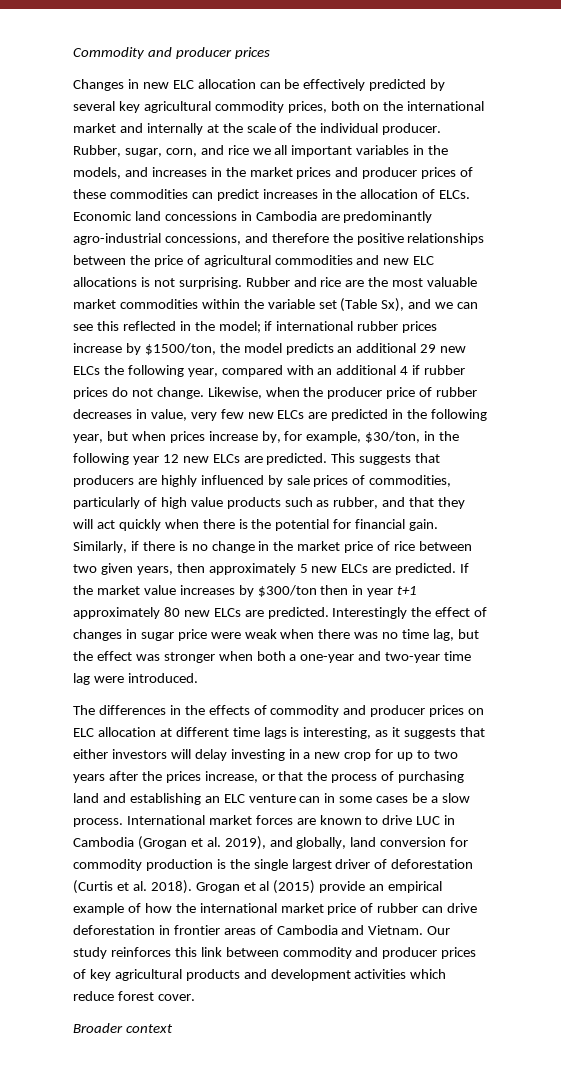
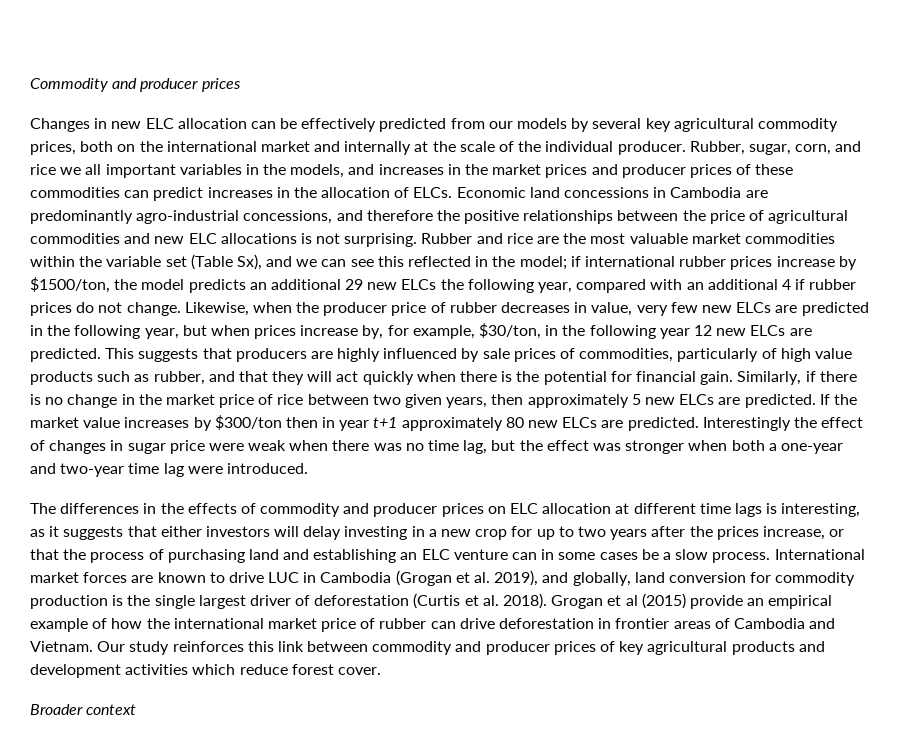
- Changes in new ELC allocation can be effectively predicted by several key agricultural commodity prices, both on the international market and internally at the scale of the individual producer.
+ Changes in new ELC allocation can be effectively predicted from our models by several key agricultural commodity prices, both on the international market and internally at the scale of the individual producer.

